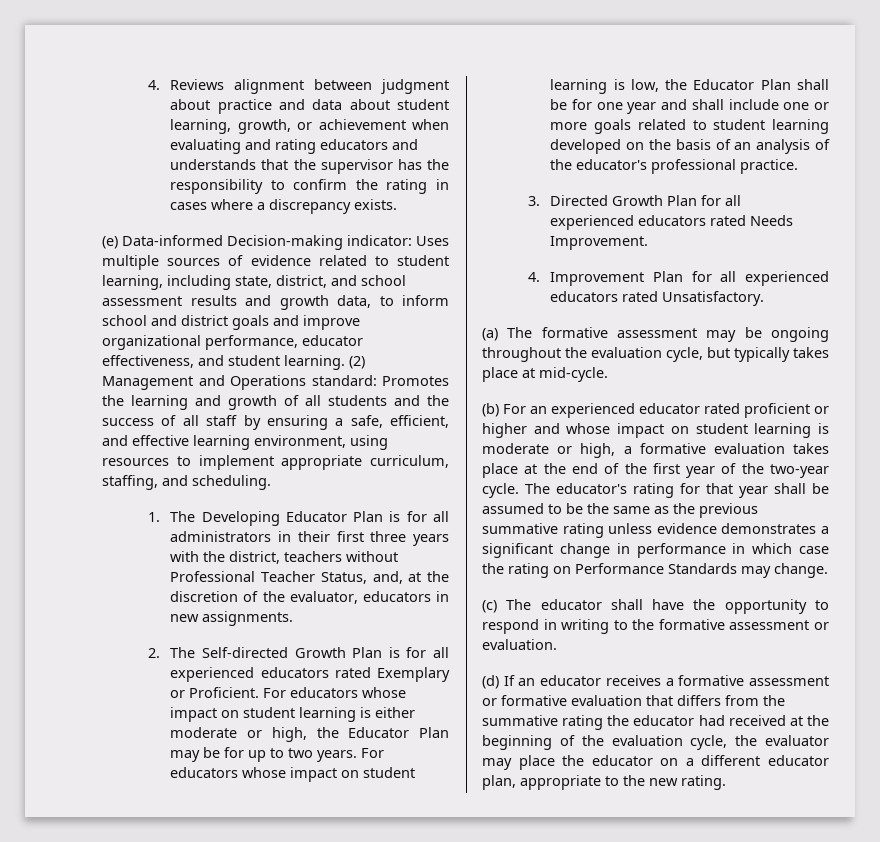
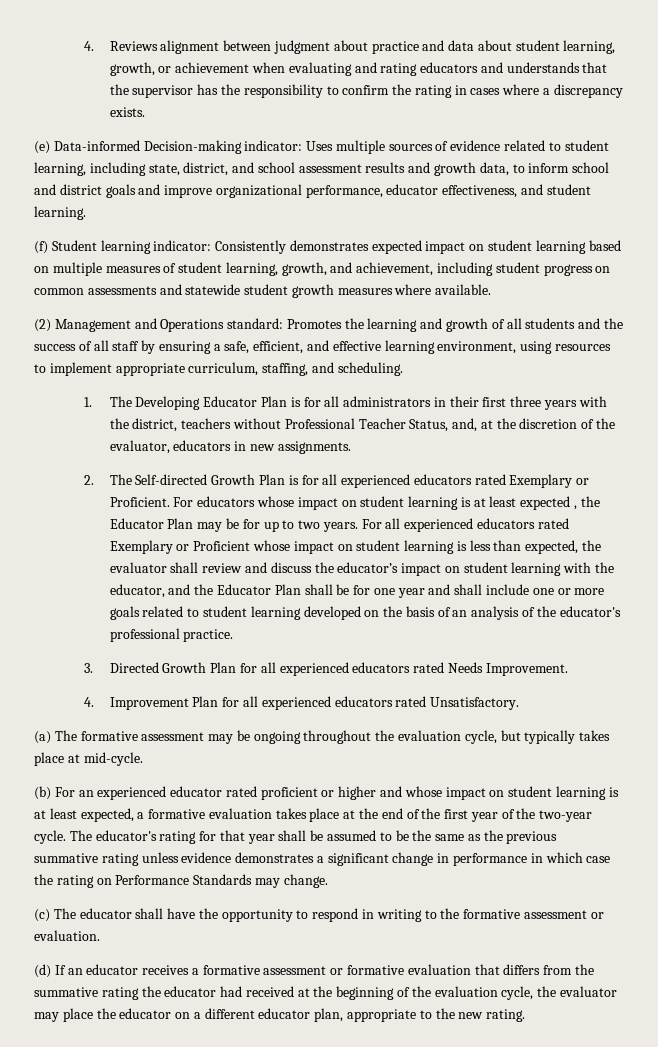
- Uses multiple sources of evidence related to student learning, including state, district, and school assessment results and growth data, to inform school and district goals and improve organizational performance, educator effectiveness, and student learning. (2) Management and Operations standard:
+ Uses multiple sources of evidence related to student learning, including state, district, and school assessment results and growth data, to inform school and district goals and improve organizational performance, educator effectiveness, and student learning.
+ (f) Student learning indicator: Consistently demonstrates expected impact on student learning based on multiple measures of student learning, growth, and achievement, including student progress on common assessments and statewide student growth measures where available.
+ (2) Management and Operations standard:
- For educators whose impact on student learning is either moderate or high, the Educator Plan may be for up to two years.
+ For educators whose impact on student learning is at least expected , the Educator Plan may be for up to two years.
- For educators whose impact on student learning is low, the Educator Plan shall be for one year and shall include one or more goals related to student learning developed on the basis of an analysis of the educator's professional practice.
+ For all experienced educators rated Exemplary or Proficient whose impact on student learning is less than expected, the evaluator shall review and discuss the educator’s impact on student learning with the educator, and the Educator Plan shall be for one year and shall include one or more goals related to student learning developed on the basis of an analysis of the educator's professional practice.
- (b) For an experienced educator rated proficient or higher and whose impact on student learning is moderate or high, a formative evaluation takes place at the end of the first year of the two-year cycle.
+ (b) For an experienced educator rated proficient or higher and whose impact on student learning is at least expected, a formative evaluation takes place at the end of the first year of the two-year cycle.

